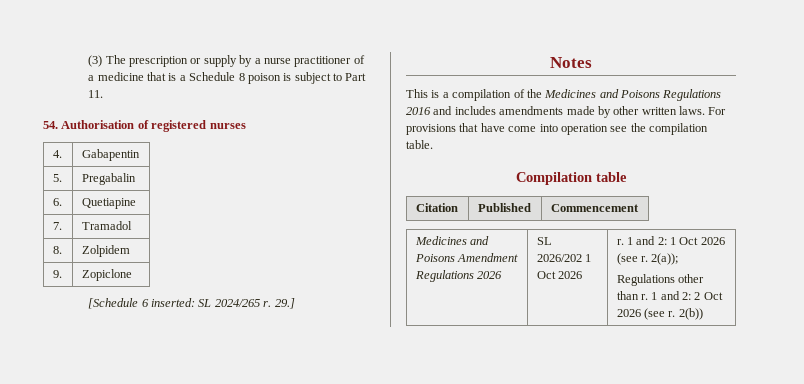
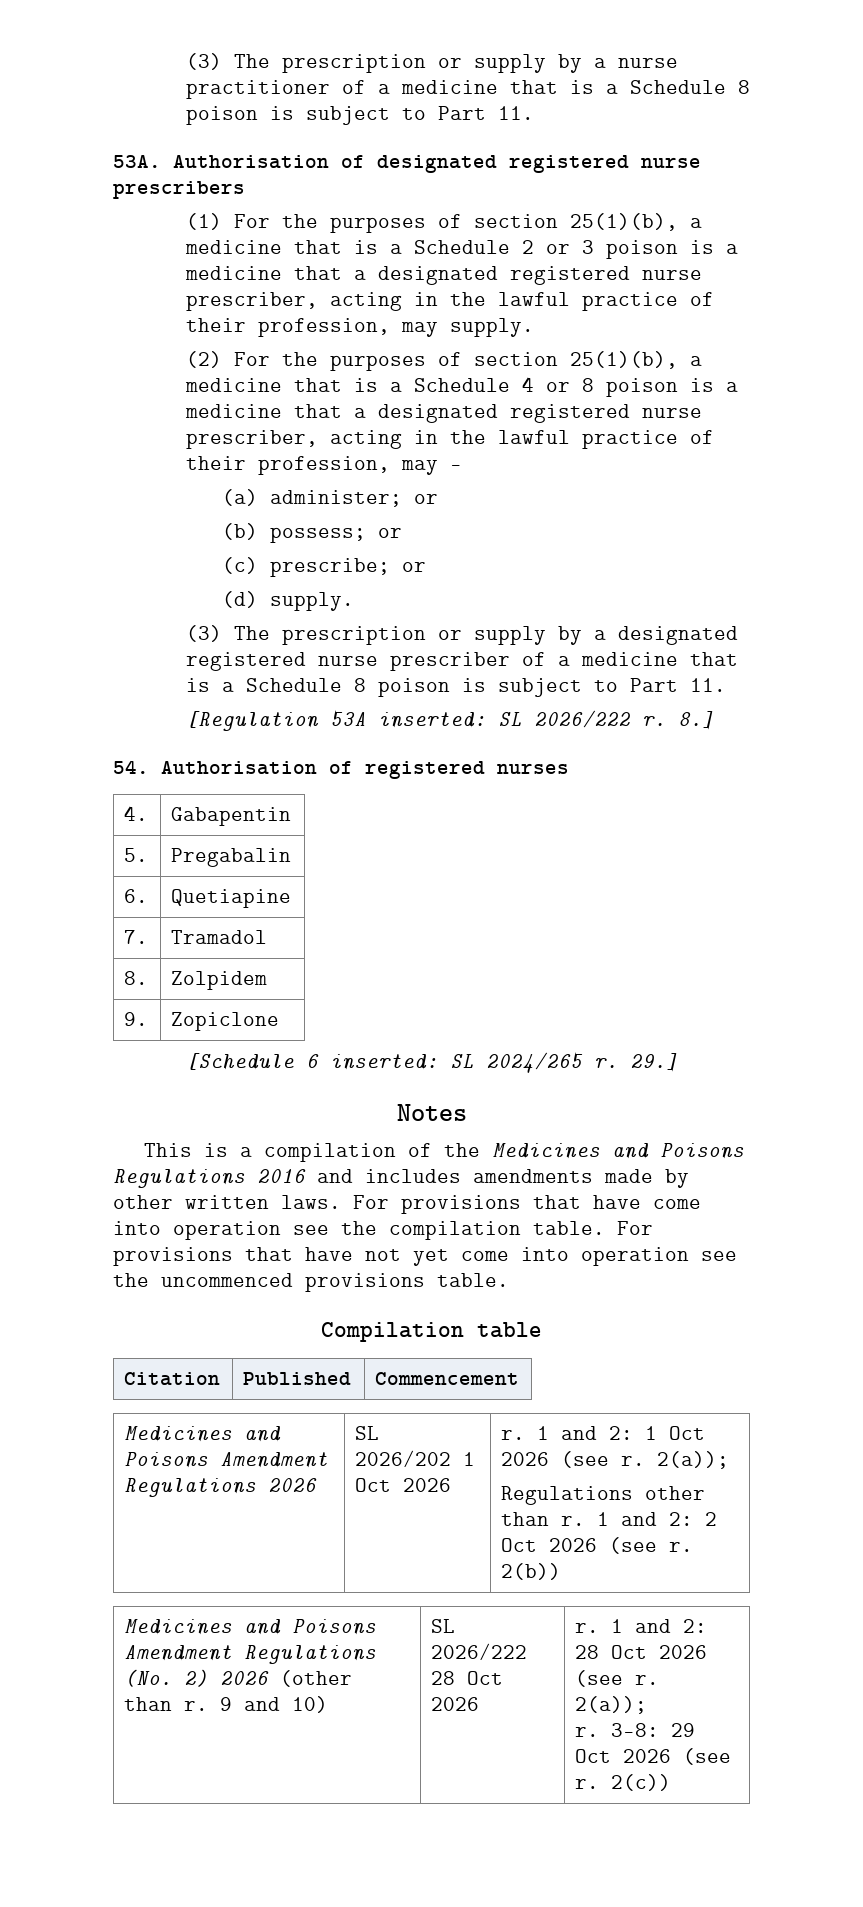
+ 53A. Authorisation of designated registered nurse prescribers
+ (1) For the purposes of section 25(1)(b), a medicine that is a Schedule 2 or 3 poison is a medicine that a designated registered nurse prescriber, acting in the lawful practice of their profession, may supply.
+ (2) For the purposes of section 25(1)(b), a medicine that is a Schedule 4 or 8 poison is a medicine that a designated registered nurse prescriber, acting in the lawful practice of their profession, may —
+ (a) administer; or
+ (b) possess; or
+ (c) prescribe; or
+ (d) supply.
+ (3) The prescription or supply by a designated registered nurse prescriber of a medicine that is a Schedule 8 poison is subject to Part 11.
+ [Regulation 53A inserted: SL 2026/222 r. 8.]
+ For provisions that have not yet come into operation see the uncommenced provisions table.
+ Medicines and Poisons Amendment Regulations (No. 2) 2026 (other than r. 9 and 10) | SL 2026/222 28 Oct 2026 | r. 1 and 2: 28 Oct 2026 (see r. 2(a));
+ r. 3-8: 29 Oct 2026 (see r. 2(c))

